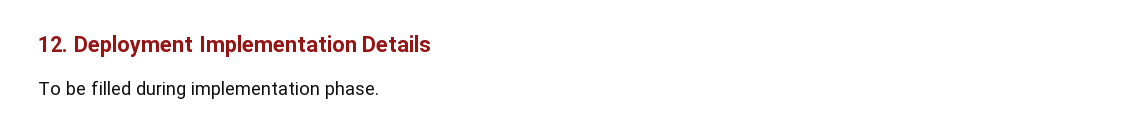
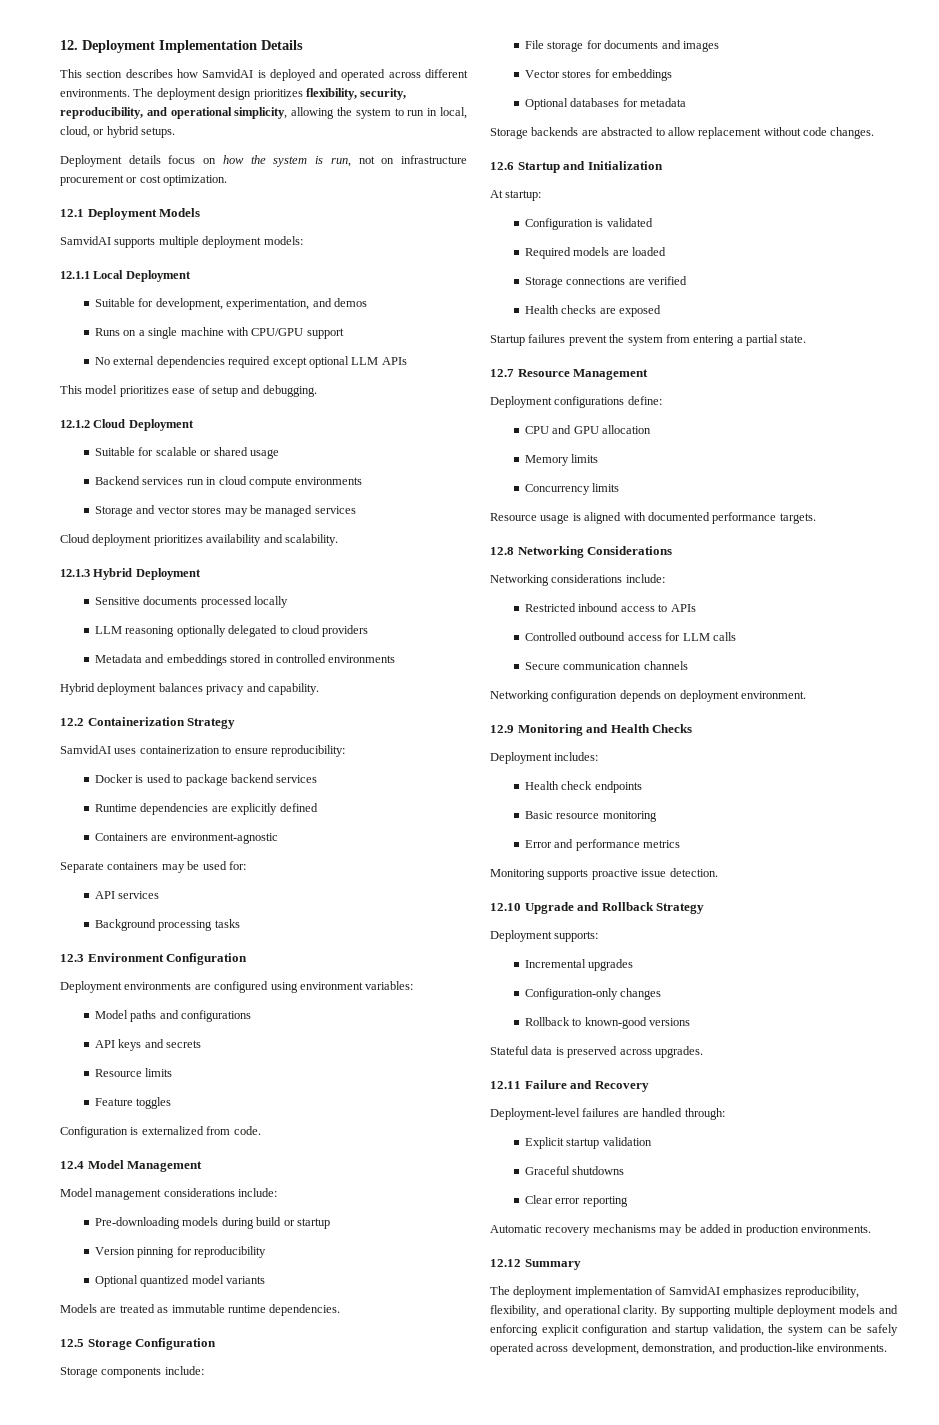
- To be filled during implementation phase.
+ This section describes how SamvidAI is deployed and operated across different environments. The deployment design prioritizes flexibility, security, reproducibility, and operational simplicity, allowing the system to run in local, cloud, or hybrid setups.
+ Deployment details focus on how the system is run, not on infrastructure procurement or cost optimization.
+ 12.1 Deployment Models
+ SamvidAI supports multiple deployment models:
+ 12.1.1 Local Deployment
+ Suitable for development, experimentation, and demos
+ Runs on a single machine with CPU/GPU support
+ No external dependencies required except optional LLM APIs
+ This model prioritizes ease of setup and debugging.
+ 12.1.2 Cloud Deployment
+ Suitable for scalable or shared usage
+ Backend services run in cloud compute environments
+ Storage and vector stores may be managed services
+ Cloud deployment prioritizes availability and scalability.
+ 12.1.3 Hybrid Deployment
+ Sensitive documents processed locally
+ LLM reasoning optionally delegated to cloud providers
+ Metadata and embeddings stored in controlled environments
+ Hybrid deployment balances privacy and capability.
+ 12.2 Containerization Strategy
+ SamvidAI uses containerization to ensure reproducibility:
+ Docker is used to package backend services
+ Runtime dependencies are explicitly defined
+ Containers are environment-agnostic
+ Separate containers may be used for:
+ API services
+ Background processing tasks
+ 12.3 Environment Configuration
+ Deployment environments are configured using environment variables:
+ Model paths and configurations
+ API keys and secrets
+ Resource limits
+ Feature toggles
+ Configuration is externalized from code.
+ 12.4 Model Management
+ Model management considerations include:
+ Pre-downloading models during build or startup
+ Version pinning for reproducibility
+ Optional quantized model variants
+ Models are treated as immutable runtime dependencies.
+ 12.5 Storage Configuration
+ Storage components include:
+ File storage for documents and images
+ Vector stores for embeddings
+ Optional databases for metadata
+ Storage backends are abstracted to allow replacement without code changes.
+ 12.6 Startup and Initialization
+ At startup:
+ Configuration is validated
+ Required models are loaded
+ Storage connections are verified
+ Health checks are exposed
+ Startup failures prevent the system from entering a partial state.
+ 12.7 Resource Management
+ Deployment configurations define:
+ CPU and GPU allocation
+ Memory limits
+ Concurrency limits
+ Resource usage is aligned with documented performance targets.
+ 12.8 Networking Considerations
+ Networking considerations include:
+ Restricted inbound access to APIs
+ Controlled outbound access for LLM calls
+ Secure communication channels
+ Networking configuration depends on deployment environment.
+ 12.9 Monitoring and Health Checks
+ Deployment includes:
+ Health check endpoints
+ Basic resource monitoring
+ Error and performance metrics
+ Monitoring supports proactive issue detection.
+ 12.10 Upgrade and Rollback Strategy
+ Deployment supports:
+ Incremental upgrades
+ Configuration-only changes
+ Rollback to known-good versions
+ Stateful data is preserved across upgrades.
+ 12.11 Failure and Recovery
+ Deployment-level failures are handled through:
+ Explicit startup validation
+ Graceful shutdowns
+ Clear error reporting
+ Automatic recovery mechanisms may be added in production environments.
+ 12.12 Summary
+ The deployment implementation of SamvidAI emphasizes reproducibility, flexibility, and operational clarity. By supporting multiple deployment models and enforcing explicit configuration and startup validation, the system can be safely operated across development, demonstration, and production-like environments.

